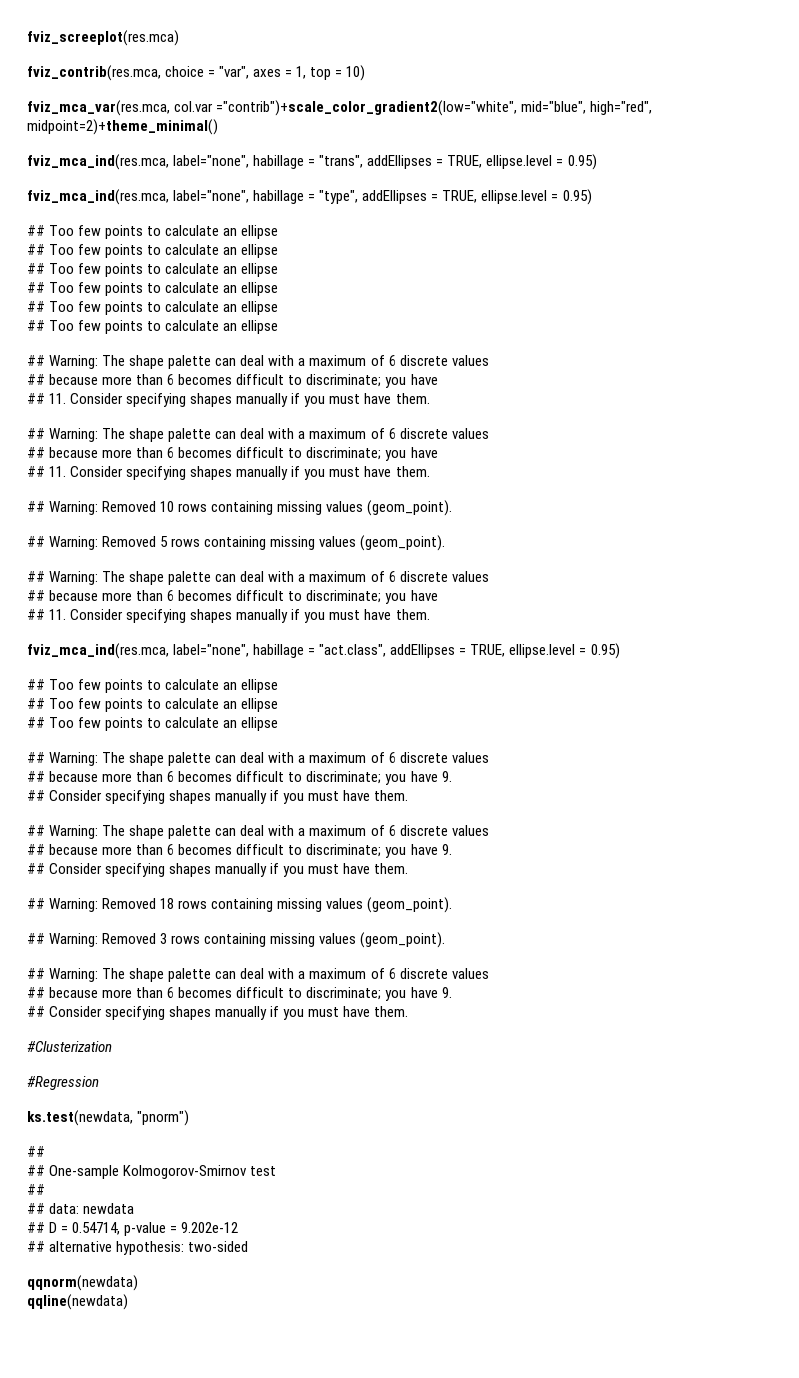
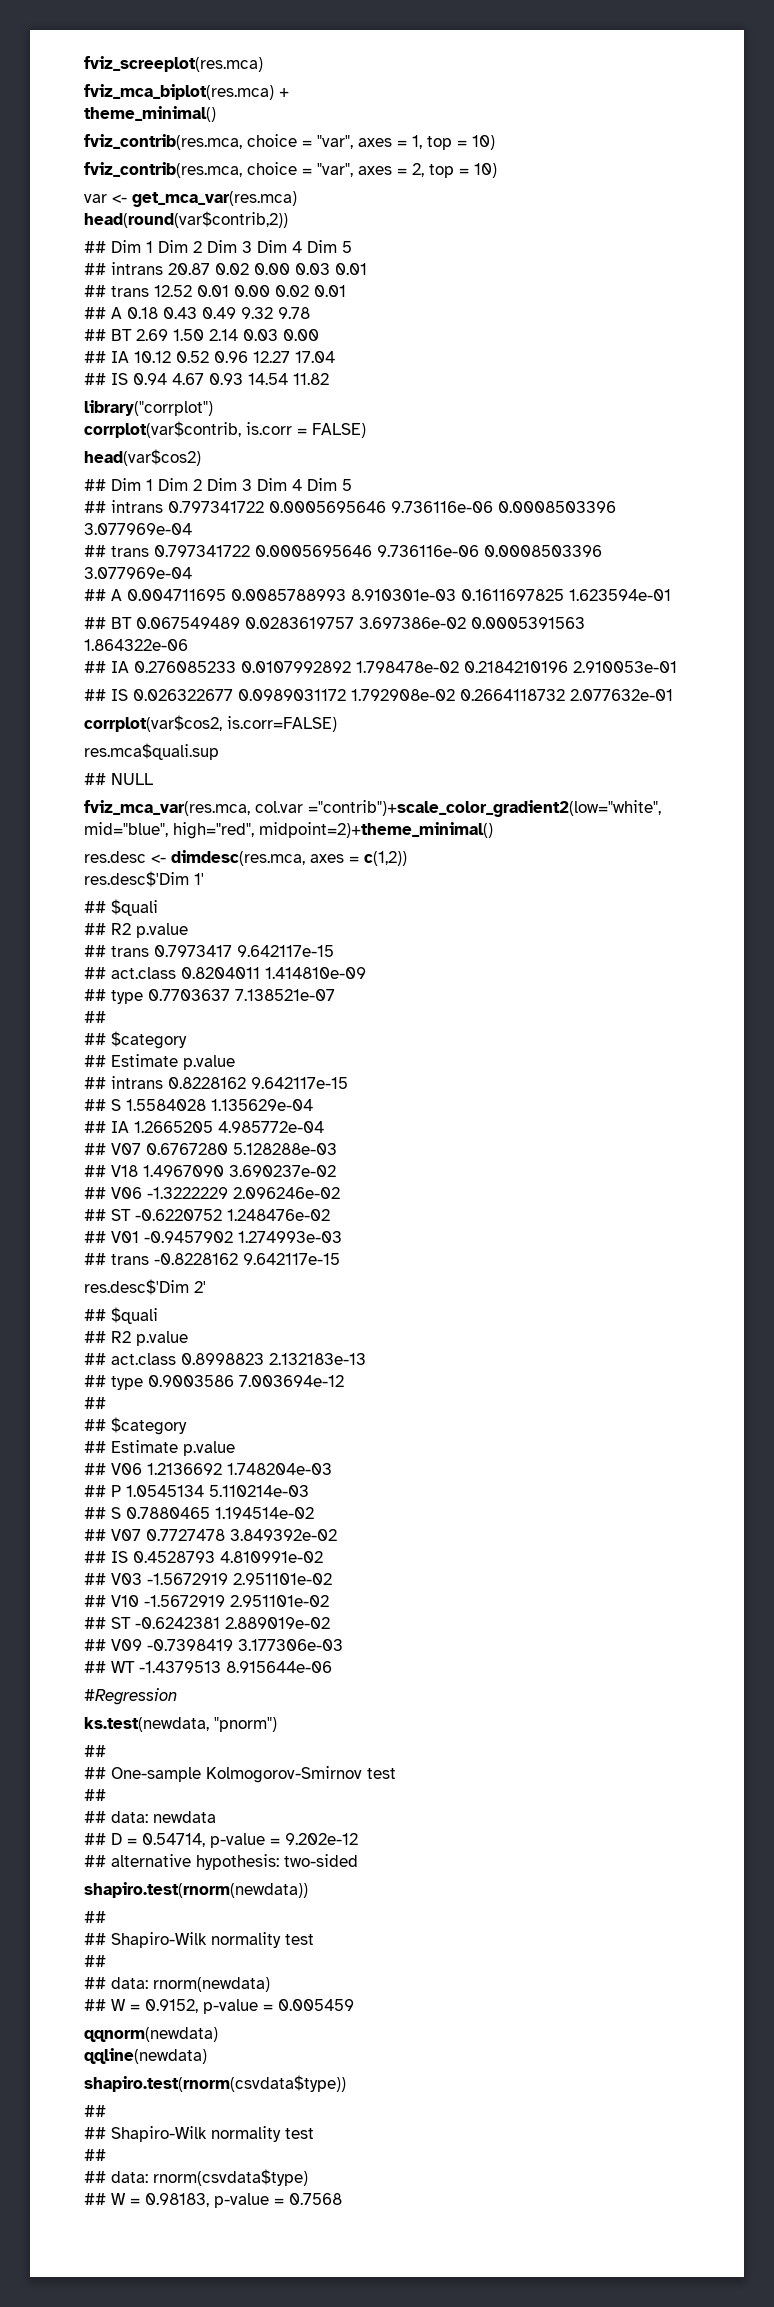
+ fviz_mca_biplot(res.mca) +
+ theme_minimal()
+ fviz_contrib(res.mca, choice = "var", axes = 2, top = 10)
+ var <- get_mca_var(res.mca)
+ head(round(var$contrib,2))
+ ## Dim 1 Dim 2 Dim 3 Dim 4 Dim 5
+ ## intrans 20.87 0.02 0.00 0.03 0.01
+ ## trans 12.52 0.01 0.00 0.02 0.01
+ ## A 0.18 0.43 0.49 9.32 9.78
+ ## BT 2.69 1.50 2.14 0.03 0.00
+ ## IA 10.12 0.52 0.96 12.27 17.04
+ ## IS 0.94 4.67 0.93 14.54 11.82
+ library("corrplot")
+ corrplot(var$contrib, is.corr = FALSE)
+ head(var$cos2)
+ ## Dim 1 Dim 2 Dim 3 Dim 4 Dim 5
+ ## intrans 0.797341722 0.0005695646 9.736116e-06 0.0008503396 3.077969e-04
+ ## trans 0.797341722 0.0005695646 9.736116e-06 0.0008503396 3.077969e-04
+ ## A 0.004711695 0.0085788993 8.910301e-03 0.1611697825 1.623594e-01
+ ## BT 0.067549489 0.0283619757 3.697386e-02 0.0005391563 1.864322e-06
+ ## IA 0.276085233 0.0107992892 1.798478e-02 0.2184210196 2.910053e-01
+ ## IS 0.026322677 0.0989031172 1.792908e-02 0.2664118732 2.077632e-01
+ corrplot(var$cos2, is.corr=FALSE)
+ res.mca$quali.sup
+ ## NULL
- fviz_mca_ind(res.mca, label="none", habillage = "trans", addEllipses = TRUE, ellipse.level = 0.95)
- fviz_mca_ind(res.mca, label="none", habillage = "type", addEllipses = TRUE, ellipse.level = 0.95)
- ## Too few points to calculate an ellipse
- ## Too few points to calculate an ellipse
- ## Too few points to calculate an ellipse
- ## Too few points to calculate an ellipse
- ## Too few points to calculate an ellipse
- ## Too few points to calculate an ellipse
- ## Warning: The shape palette can deal with a maximum of 6 discrete values
- ## because more than 6 becomes difficult to discriminate; you have
- ## 11. Consider specifying shapes manually if you must have them.
- ## Warning: The shape palette can deal with a maximum of 6 discrete values
- ## because more than 6 becomes difficult to discriminate; you have
- ## 11. Consider specifying shapes manually if you must have them.
- ## Warning: Removed 10 rows containing missing values (geom_point).
- ## Warning: Removed 5 rows containing missing values (geom_point).
- ## Warning: The shape palette can deal with a maximum of 6 discrete values
- ## because more than 6 becomes difficult to discriminate; you have
- ## 11. Consider specifying shapes manually if you must have them.
- fviz_mca_ind(res.mca, label="none", habillage = "act.class", addEllipses = TRUE, ellipse.level = 0.95)
- ## Too few points to calculate an ellipse
- ## Too few points to calculate an ellipse
- ## Too few points to calculate an ellipse
- ## Warning: The shape palette can deal with a maximum of 6 discrete values
- ## because more than 6 becomes difficult to discriminate; you have 9.
- ## Consider specifying shapes manually if you must have them.
- ## Warning: The shape palette can deal with a maximum of 6 discrete values
- ## because more than 6 becomes difficult to discriminate; you have 9.
- ## Consider specifying shapes manually if you must have them.
- ## Warning: Removed 18 rows containing missing values (geom_point).
- ## Warning: Removed 3 rows containing missing values (geom_point).
- ## Warning: The shape palette can deal with a maximum of 6 discrete values
- ## because more than 6 becomes difficult to discriminate; you have 9.
- ## Consider specifying shapes manually if you must have them.
- #Clusterization
+ res.desc <- dimdesc(res.mca, axes = c(1,2))
+ res.desc$'Dim 1'
+ ## $quali
+ ## R2 p.value
+ ## trans 0.7973417 9.642117e-15
+ ## act.class 0.8204011 1.414810e-09
+ ## type 0.7703637 7.138521e-07
+ ##
+ ## $category
+ ## Estimate p.value
+ ## intrans 0.8228162 9.642117e-15
+ ## S 1.5584028 1.135629e-04
+ ## IA 1.2665205 4.985772e-04
+ ## V07 0.6767280 5.128288e-03
+ ## V18 1.4967090 3.690237e-02
+ ## V06 -1.3222229 2.096246e-02
+ ## ST -0.6220752 1.248476e-02
+ ## V01 -0.9457902 1.274993e-03
+ ## trans -0.8228162 9.642117e-15
+ res.desc$'Dim 2'
+ ## $quali
+ ## R2 p.value
+ ## act.class 0.8998823 2.132183e-13
+ ## type 0.9003586 7.003694e-12
+ ##
+ ## $category
+ ## Estimate p.value
+ ## V06 1.2136692 1.748204e-03
+ ## P 1.0545134 5.110214e-03
+ ## S 0.7880465 1.194514e-02
+ ## V07 0.7727478 3.849392e-02
+ ## IS 0.4528793 4.810991e-02
+ ## V03 -1.5672919 2.951101e-02
+ ## V10 -1.5672919 2.951101e-02
+ ## ST -0.6242381 2.889019e-02
+ ## V09 -0.7398419 3.177306e-03
+ ## WT -1.4379513 8.915644e-06
+ shapiro.test(rnorm(newdata))
+ ##
+ ## Shapiro-Wilk normality test
+ ##
+ ## data: rnorm(newdata)
+ ## W = 0.9152, p-value = 0.005459
  qqnorm(newdata)
  qqline(newdata)
+ shapiro.test(rnorm(csvdata$type))
+ ##
+ ## Shapiro-Wilk normality test
+ ##
+ ## data: rnorm(csvdata$type)
+ ## W = 0.98183, p-value = 0.7568

